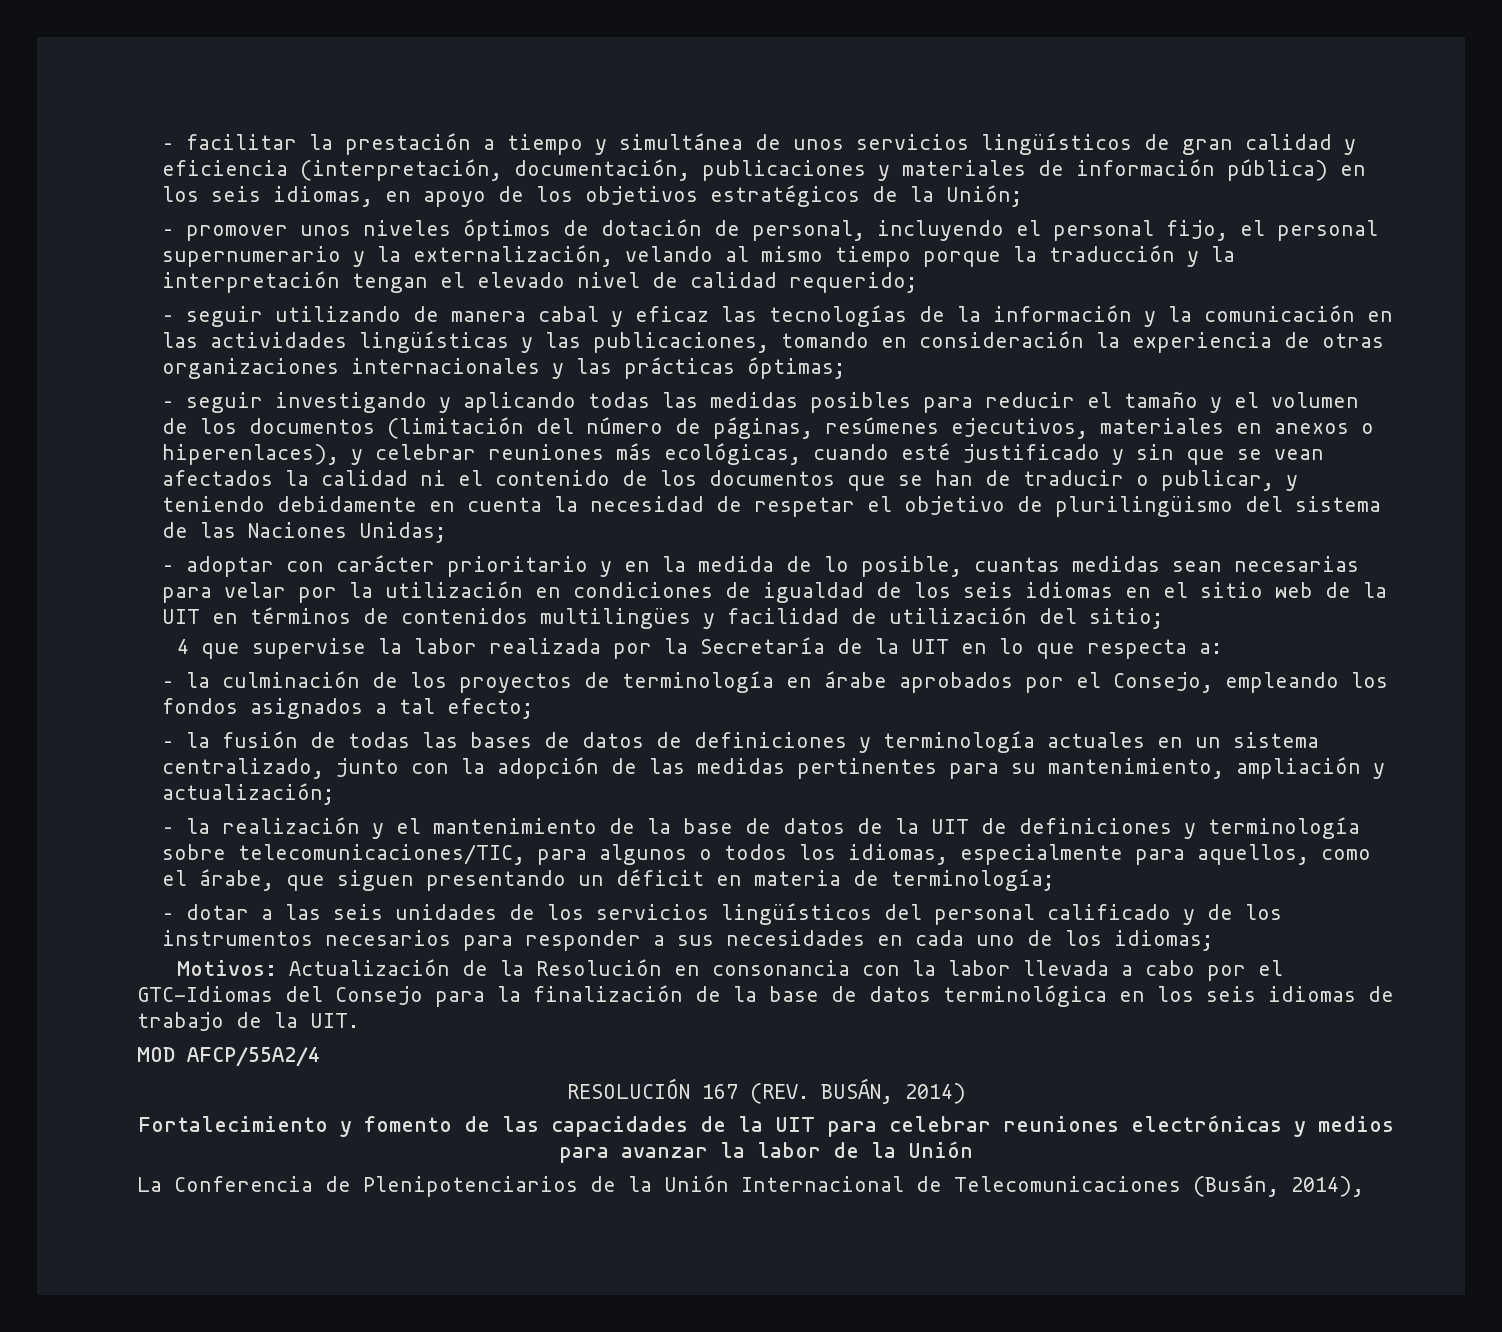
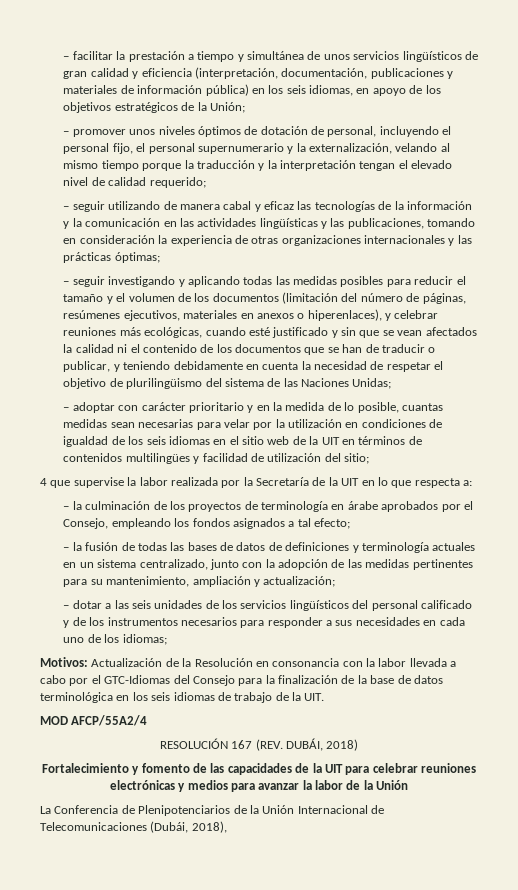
- – la realización y el mantenimiento de la base de datos de la UIT de definiciones y terminología sobre telecomunicaciones/TIC, para algunos o todos los idiomas, especialmente para aquellos, como el árabe, que siguen presentando un déficit en materia de terminología;
- RESOLUCIÓN 167 (REV. BUSÁN, 2014)
+ RESOLUCIÓN 167 (REV. DUBÁI, 2018)
- La Conferencia de Plenipotenciarios de la Unión Internacional de Telecomunicaciones (Busán, 2014),
+ La Conferencia de Plenipotenciarios de la Unión Internacional de Telecomunicaciones (Dubái, 2018),

